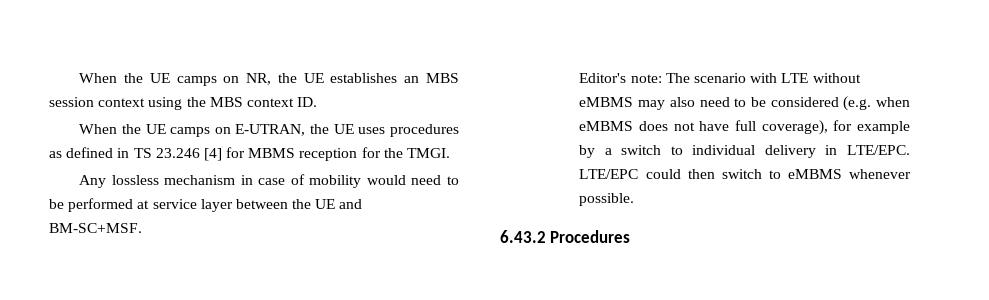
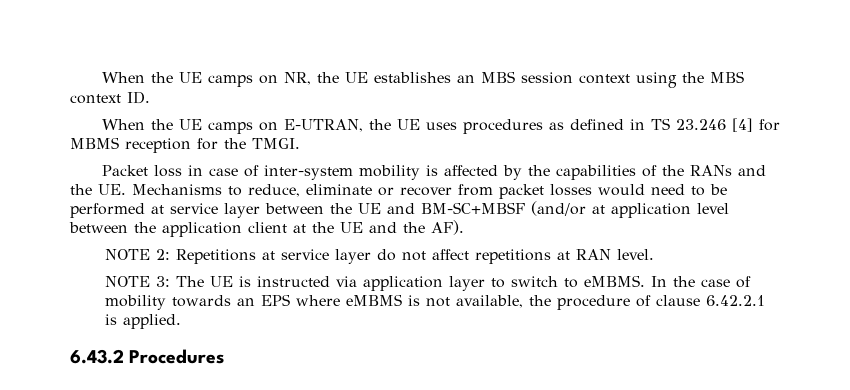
- Any lossless mechanism in case of mobility would need to be performed at service layer between the UE and BM-SC+MSF.
- Editor's note: The scenario with LTE without eMBMS may also need to be considered (e.g. when eMBMS does not have full coverage), for example by a switch to individual delivery in LTE/EPC. LTE/EPC could then switch to eMBMS whenever possible.
+ Packet loss in case of inter-system mobility is affected by the capabilities of the RANs and the UE. Mechanisms to reduce, eliminate or recover from packet losses would need to be performed at service layer between the UE and BM-SC+MBSF (and/or at application level between the application client at the UE and the AF).
+ NOTE 2: Repetitions at service layer do not affect repetitions at RAN level.
+ NOTE 3: The UE is instructed via application layer to switch to eMBMS. In the case of mobility towards an EPS where eMBMS is not available, the procedure of clause 6.42.2.1 is applied.

